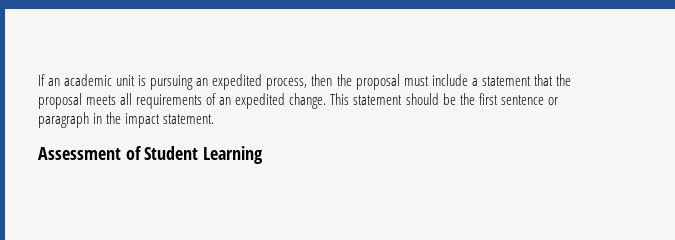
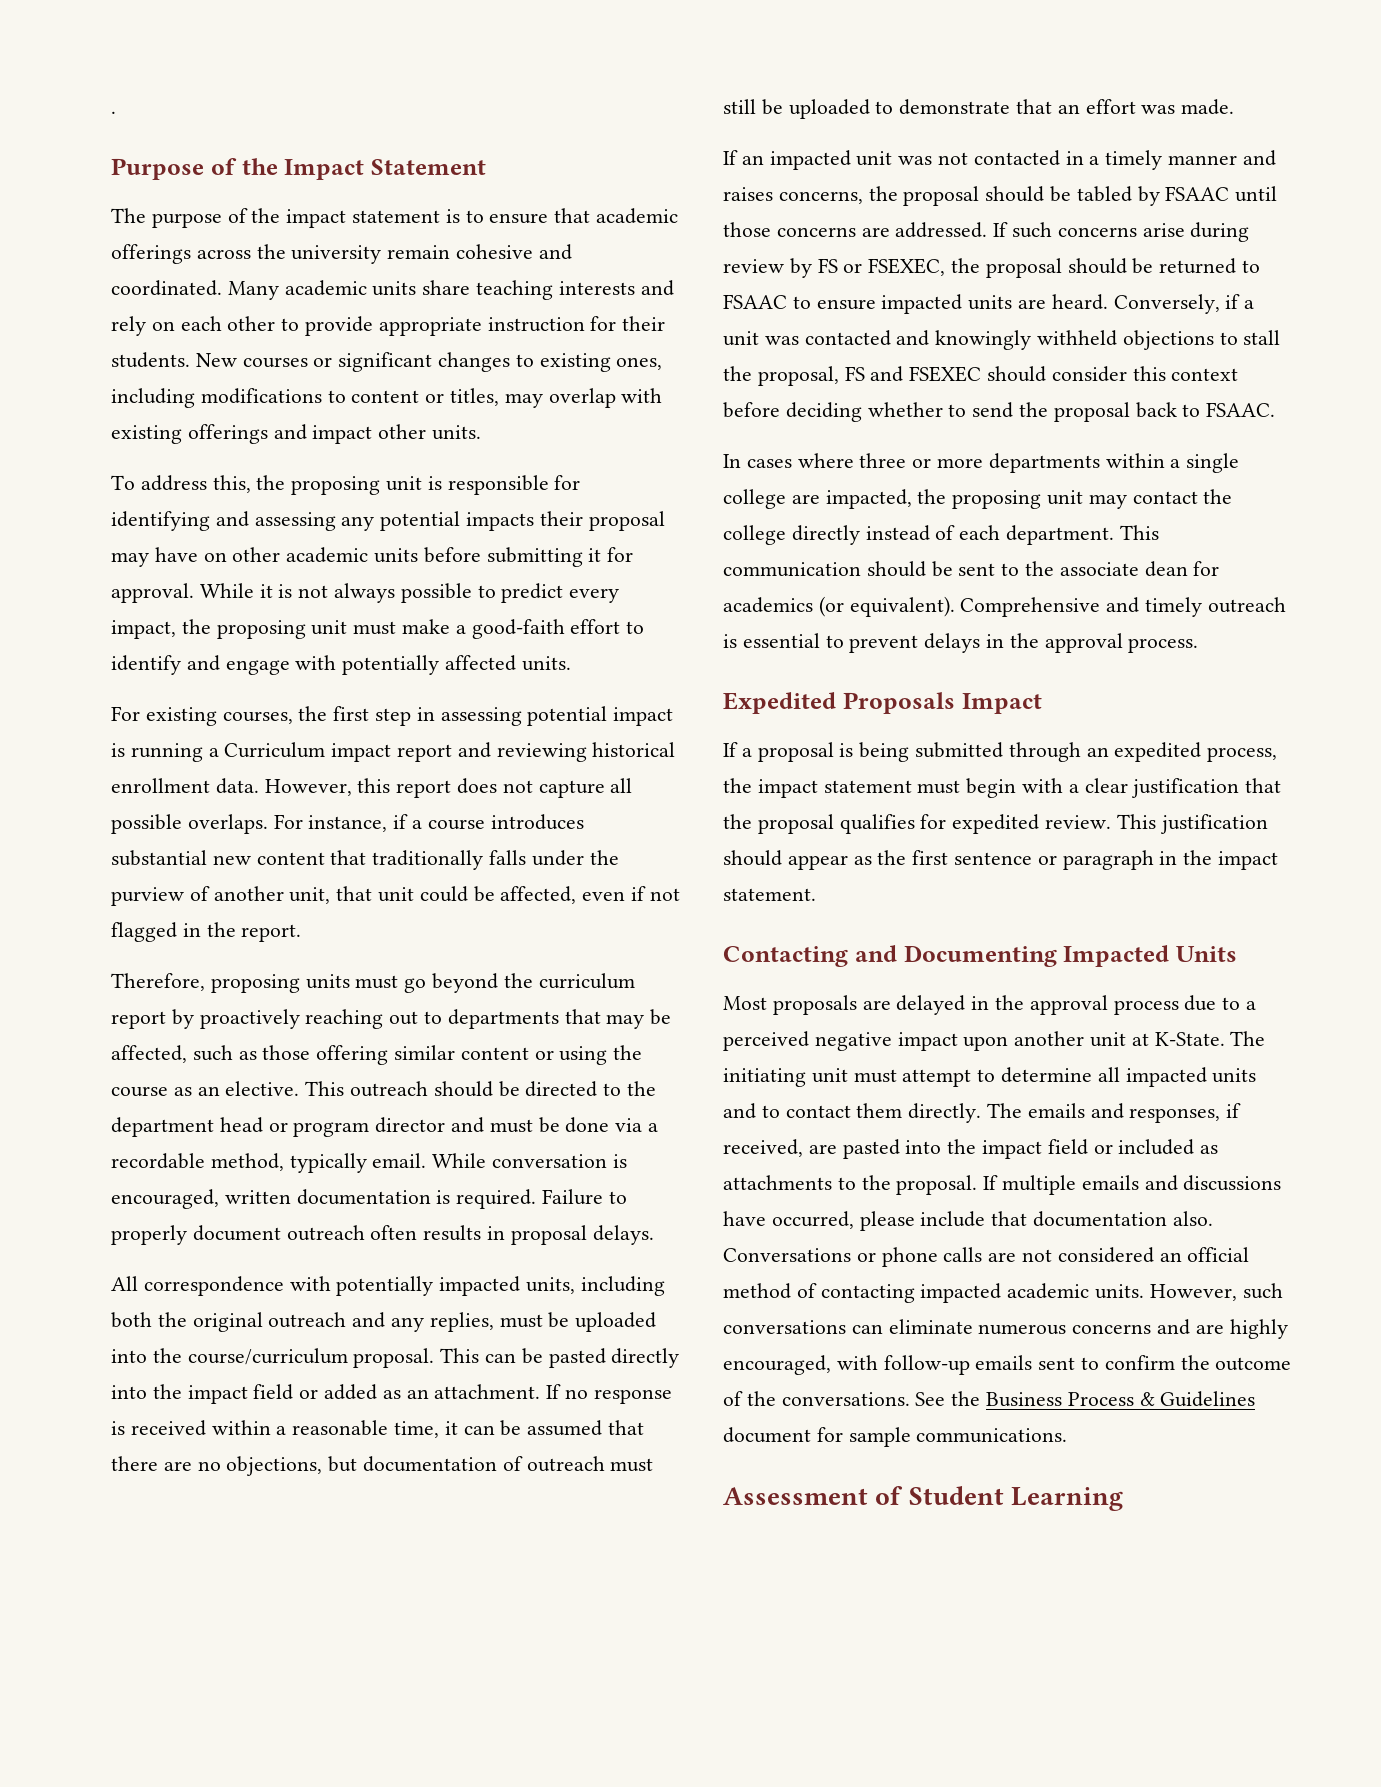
- If an academic unit is pursuing an expedited process, then the proposal must include a statement that the proposal meets all requirements of an expedited change. This statement should be the first sentence or paragraph in the impact statement.
+ .
+ Purpose of the Impact Statement
+ The purpose of the impact statement is to ensure that academic offerings across the university remain cohesive and coordinated. Many academic units share teaching interests and rely on each other to provide appropriate instruction for their students. New courses or significant changes to existing ones, including modifications to content or titles, may overlap with existing offerings and impact other units.
+ To address this, the proposing unit is responsible for identifying and assessing any potential impacts their proposal may have on other academic units before submitting it for approval. While it is not always possible to predict every impact, the proposing unit must make a good-faith effort to identify and engage with potentially affected units.
+ For existing courses, the first step in assessing potential impact is running a Curriculum impact report and reviewing historical enrollment data. However, this report does not capture all possible overlaps. For instance, if a course introduces substantial new content that traditionally falls under the purview of another unit, that unit could be affected, even if not flagged in the report.
+ Therefore, proposing units must go beyond the curriculum report by proactively reaching out to departments that may be affected, such as those offering similar content or using the course as an elective. This outreach should be directed to the department head or program director and must be done via a recordable method, typically email. While conversation is encouraged, written documentation is required. Failure to properly document outreach often results in proposal delays.
+ All correspondence with potentially impacted units, including both the original outreach and any replies, must be uploaded into the course/curriculum proposal. This can be pasted directly into the impact field or added as an attachment. If no response is received within a reasonable time, it can be assumed that there are no objections, but documentation of outreach must still be uploaded to demonstrate that an effort was made.
+ If an impacted unit was not contacted in a timely manner and raises concerns, the proposal should be tabled by FSAAC until those concerns are addressed. If such concerns arise during review by FS or FSEXEC, the proposal should be returned to FSAAC to ensure impacted units are heard. Conversely, if a unit was contacted and knowingly withheld objections to stall the proposal, FS and FSEXEC should consider this context before deciding whether to send the proposal back to FSAAC.
+ In cases where three or more departments within a single college are impacted, the proposing unit may contact the college directly instead of each department. This communication should be sent to the associate dean for academics (or equivalent). Comprehensive and timely outreach is essential to prevent delays in the approval process.
+ Expedited Proposals Impact
+ If a proposal is being submitted through an expedited process, the impact statement must begin with a clear justification that the proposal qualifies for expedited review. This justification should appear as the first sentence or paragraph in the impact statement.
+ Contacting and Documenting Impacted Units
+ Most proposals are delayed in the approval process due to a perceived negative impact upon another unit at K-State. The initiating unit must attempt to determine all impacted units and to contact them directly. The emails and responses, if received, are pasted into the impact field or included as attachments to the proposal. If multiple emails and discussions have occurred, please include that documentation also. Conversations or phone calls are not considered an official method of contacting impacted academic units. However, such conversations can eliminate numerous concerns and are highly encouraged, with follow-up emails sent to confirm the outcome of the conversations. See the Business Process & Guidelines document for sample communications.

